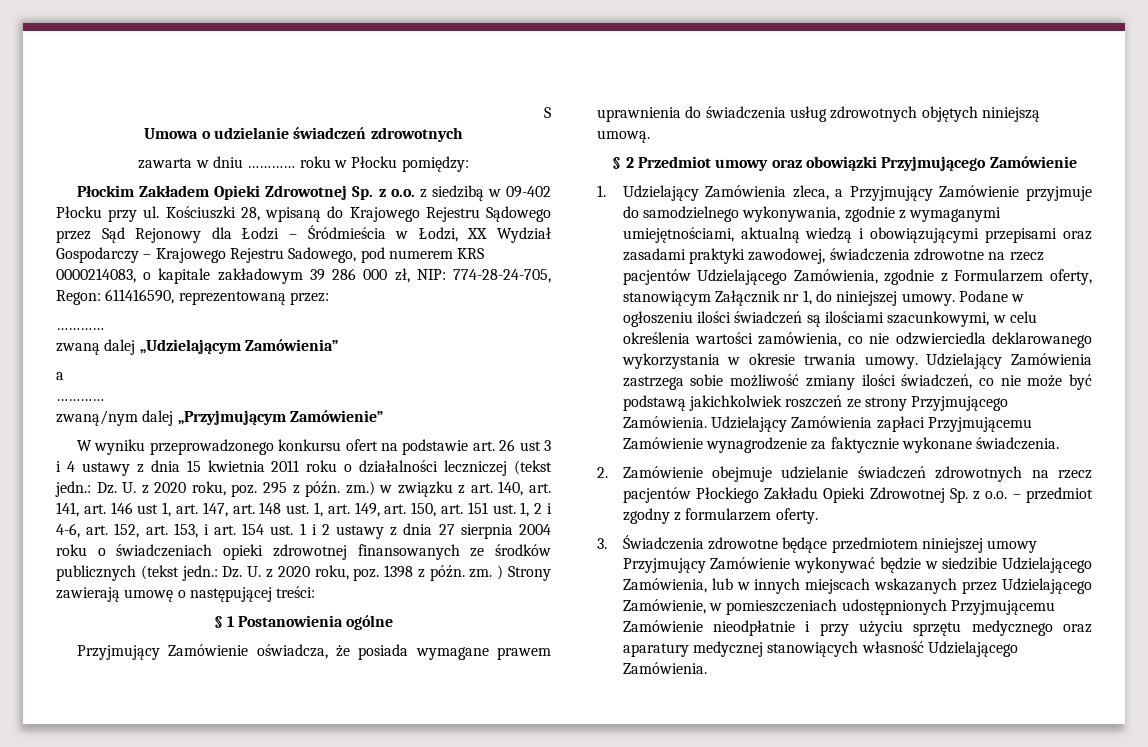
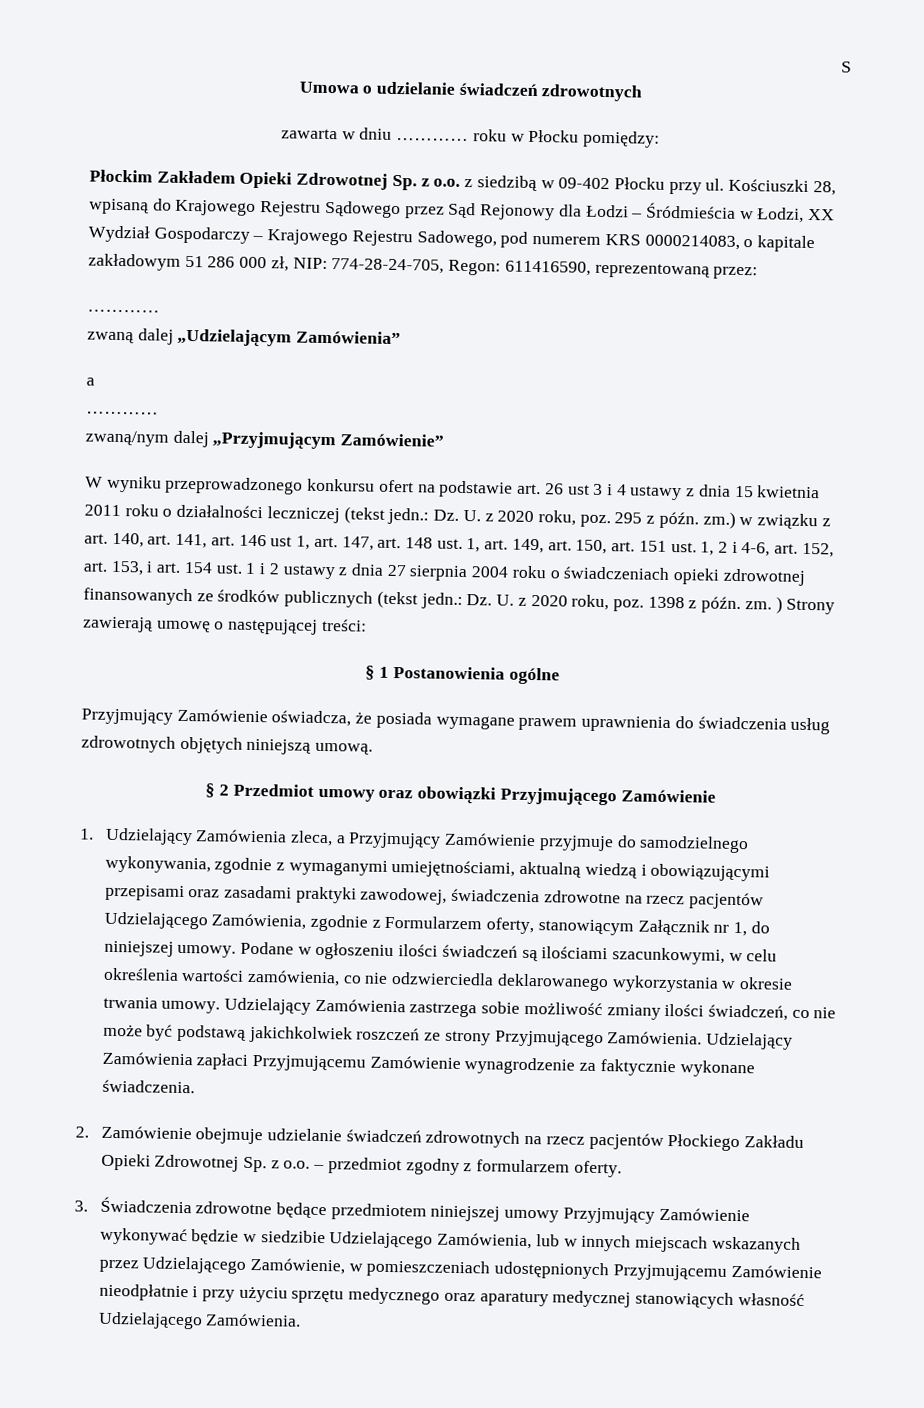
- Kościuszki 28, wpisaną do Krajowego Rejestru Sądowego przez Sąd Rejonowy dla Łodzi – Śródmieścia w Łodzi, XX Wydział Gospodarczy – Krajowego Rejestru Sadowego, pod numerem KRS 0000214083, o kapitale zakładowym 39 286 000 zł, NIP: 774-28-24-705, Regon: 611416590, reprezentowaną przez:
+ Kościuszki 28, wpisaną do Krajowego Rejestru Sądowego przez Sąd Rejonowy dla Łodzi – Śródmieścia w Łodzi, XX Wydział Gospodarczy – Krajowego Rejestru Sadowego, pod numerem KRS 0000214083, o kapitale zakładowym 51 286 000 zł, NIP: 774-28-24-705, Regon: 611416590, reprezentowaną przez:

